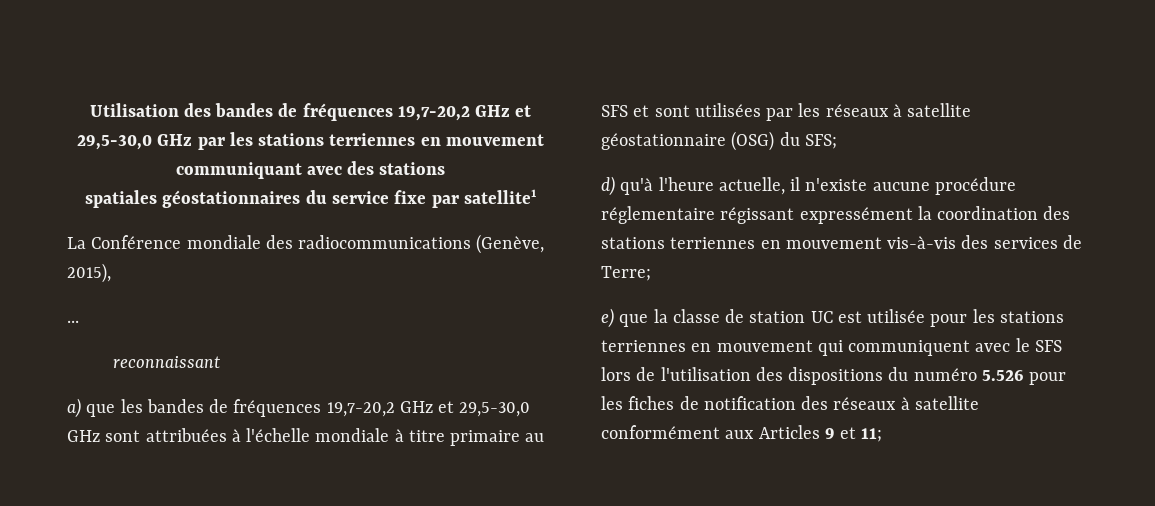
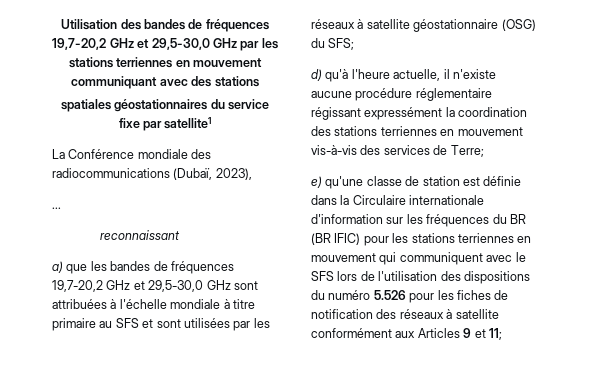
- La Conférence mondiale des radiocommunications (Genève, 2015),
+ La Conférence mondiale des radiocommunications (Dubaï, 2023),
- e) que la classe de station UC est utilisée pour les stations terriennes en mouvement qui communiquent avec le SFS lors de l'utilisation des dispositions du numéro 5.526 pour les fiches de notification des réseaux à satellite conformément aux Articles 9 et 11;
+ e) qu'une classe de station est définie dans la Circulaire internationale d'information sur les fréquences du BR (BR IFIC) pour les stations terriennes en mouvement qui communiquent avec le SFS lors de l'utilisation des dispositions du numéro 5.526 pour les fiches de notification des réseaux à satellite conformément aux Articles 9 et 11;

